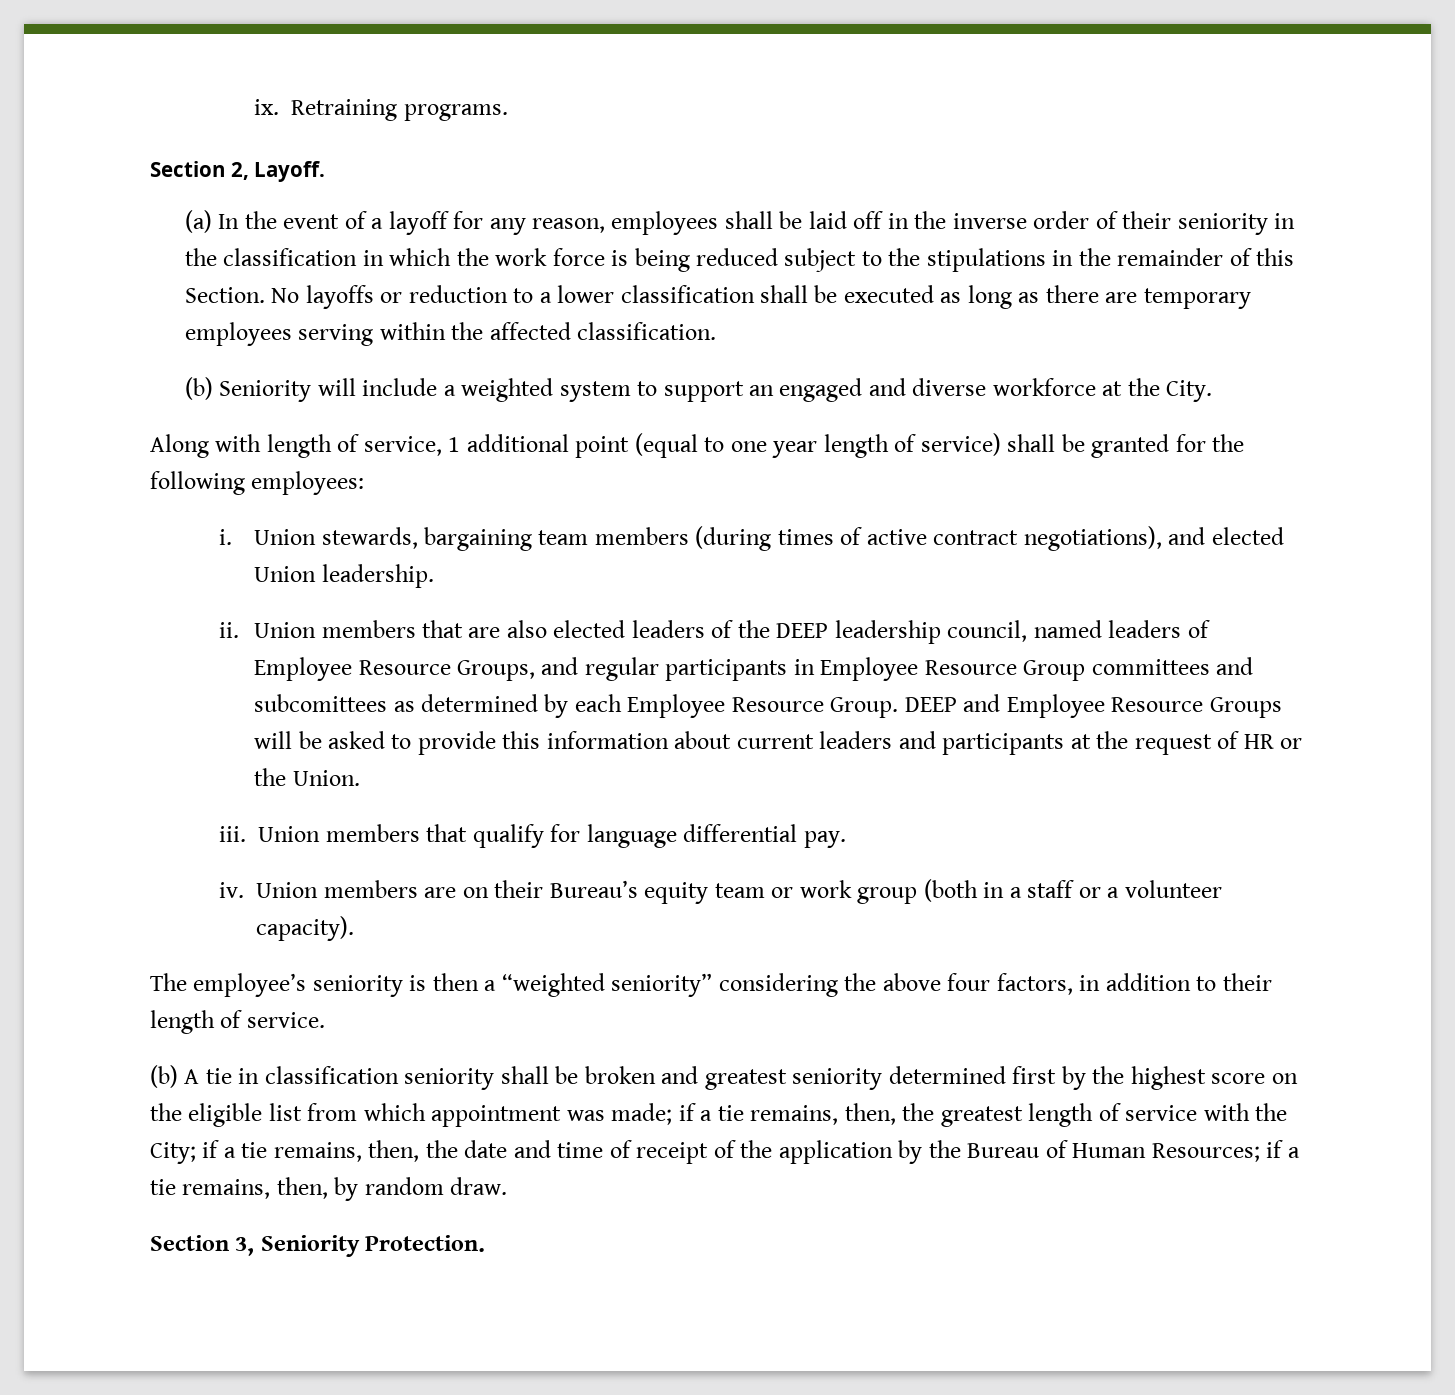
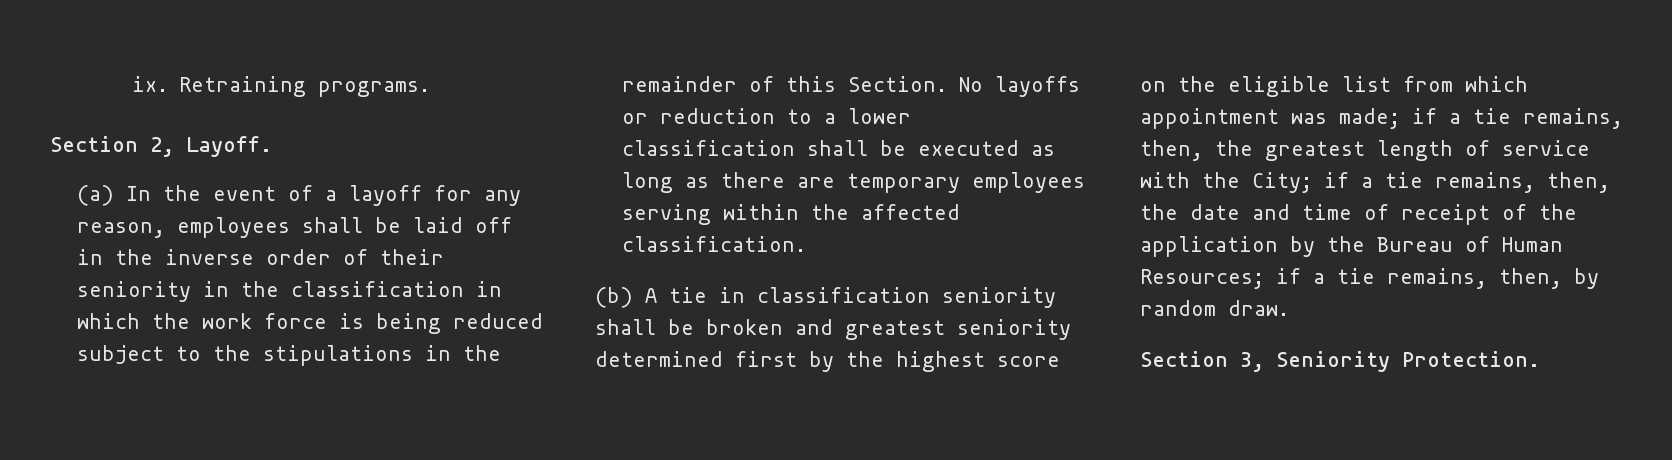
- (b) Seniority will include a weighted system to support an engaged and diverse workforce at the City.
- Along with length of service, 1 additional point (equal to one year length of service) shall be granted for the following employees:
- i. Union stewards, bargaining team members (during times of active contract negotiations), and elected Union leadership.
- ii. Union members that are also elected leaders of the DEEP leadership council, named leaders of Employee Resource Groups, and regular participants in Employee Resource Group committees and subcomittees as determined by each Employee Resource Group. DEEP and Employee Resource Groups will be asked to provide this information about current leaders and participants at the request of HR or the Union.
- iii. Union members that qualify for language differential pay.
- iv. Union members are on their Bureau’s equity team or work group (both in a staff or a volunteer capacity).
- The employee’s seniority is then a “weighted seniority” considering the above four factors, in addition to their length of service.

